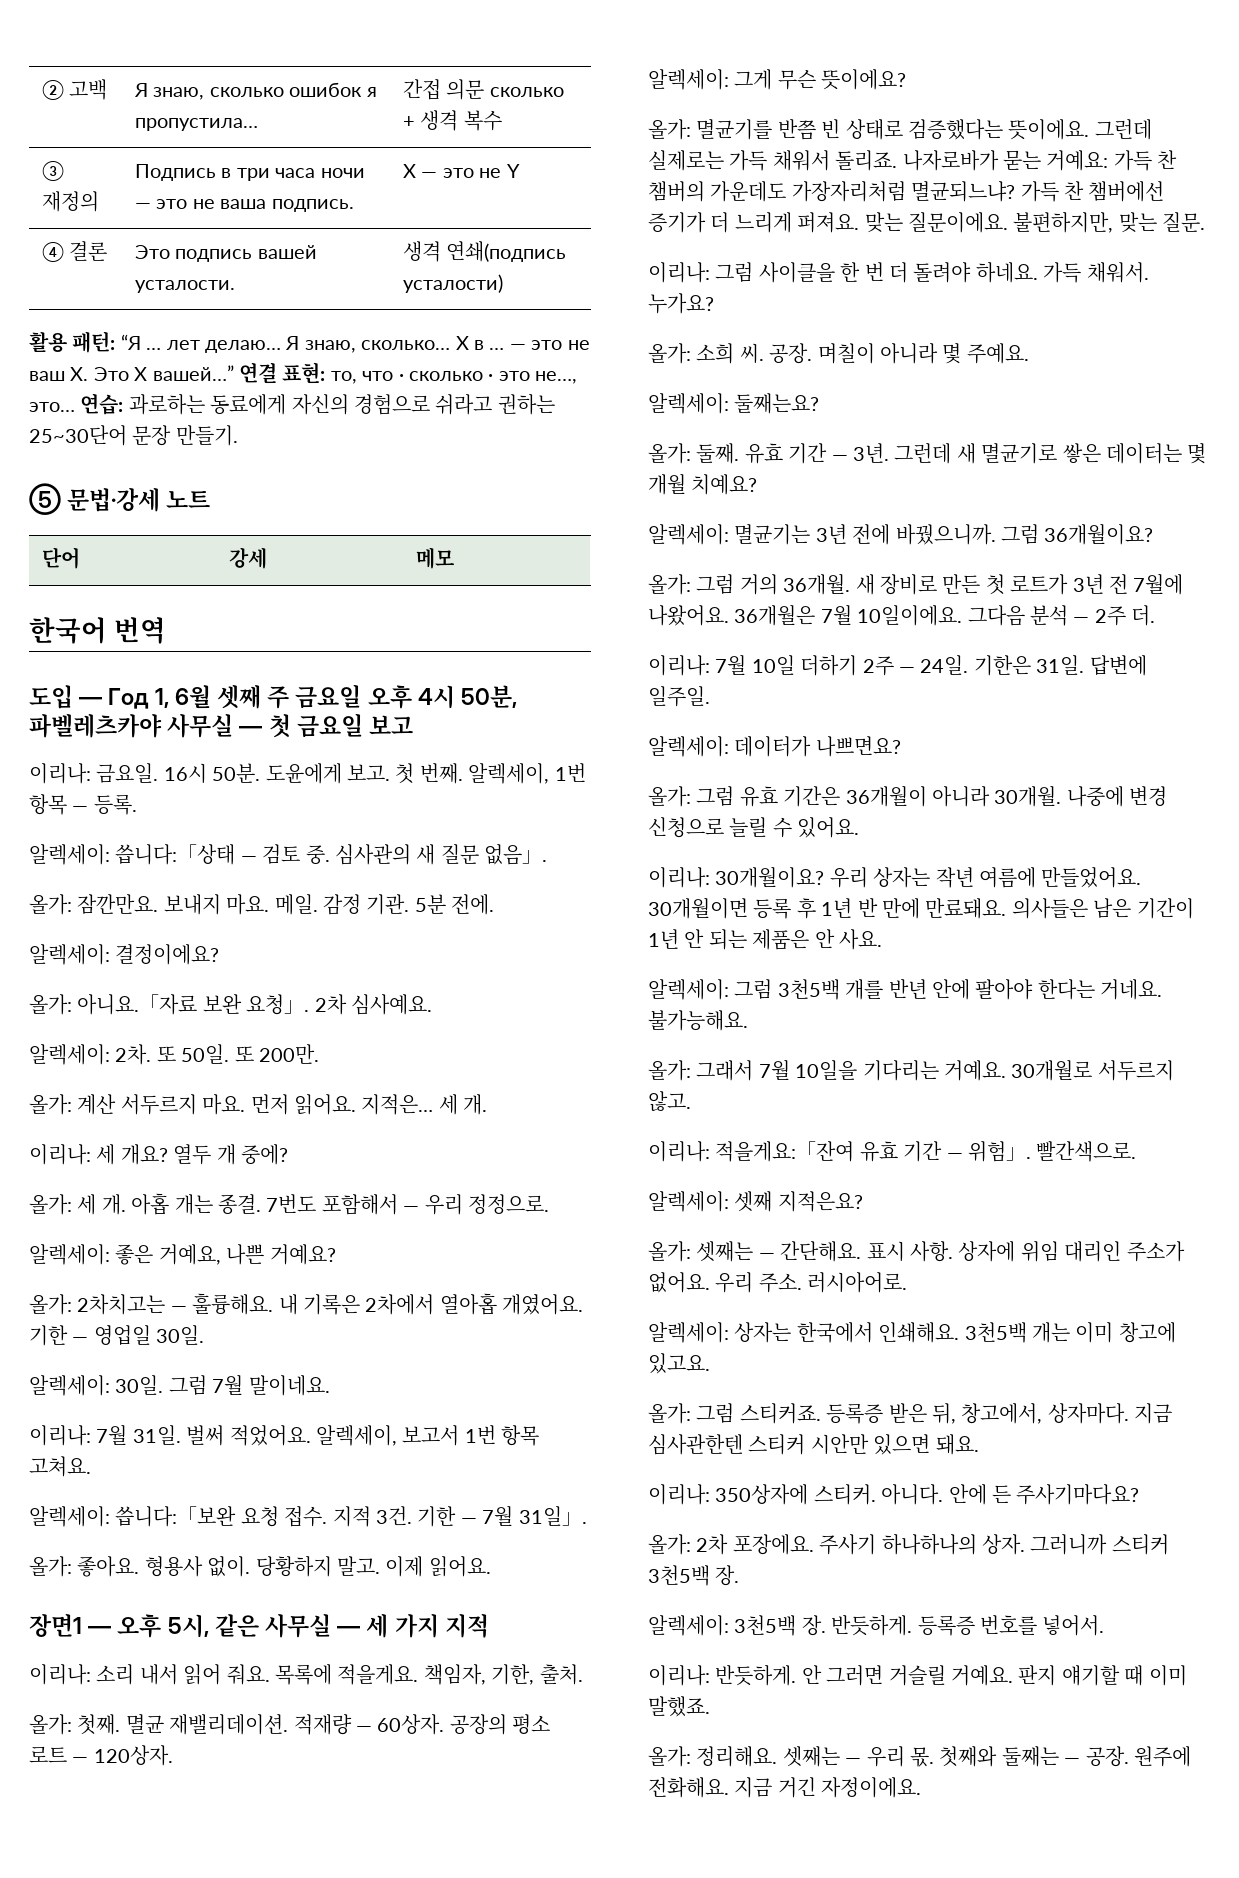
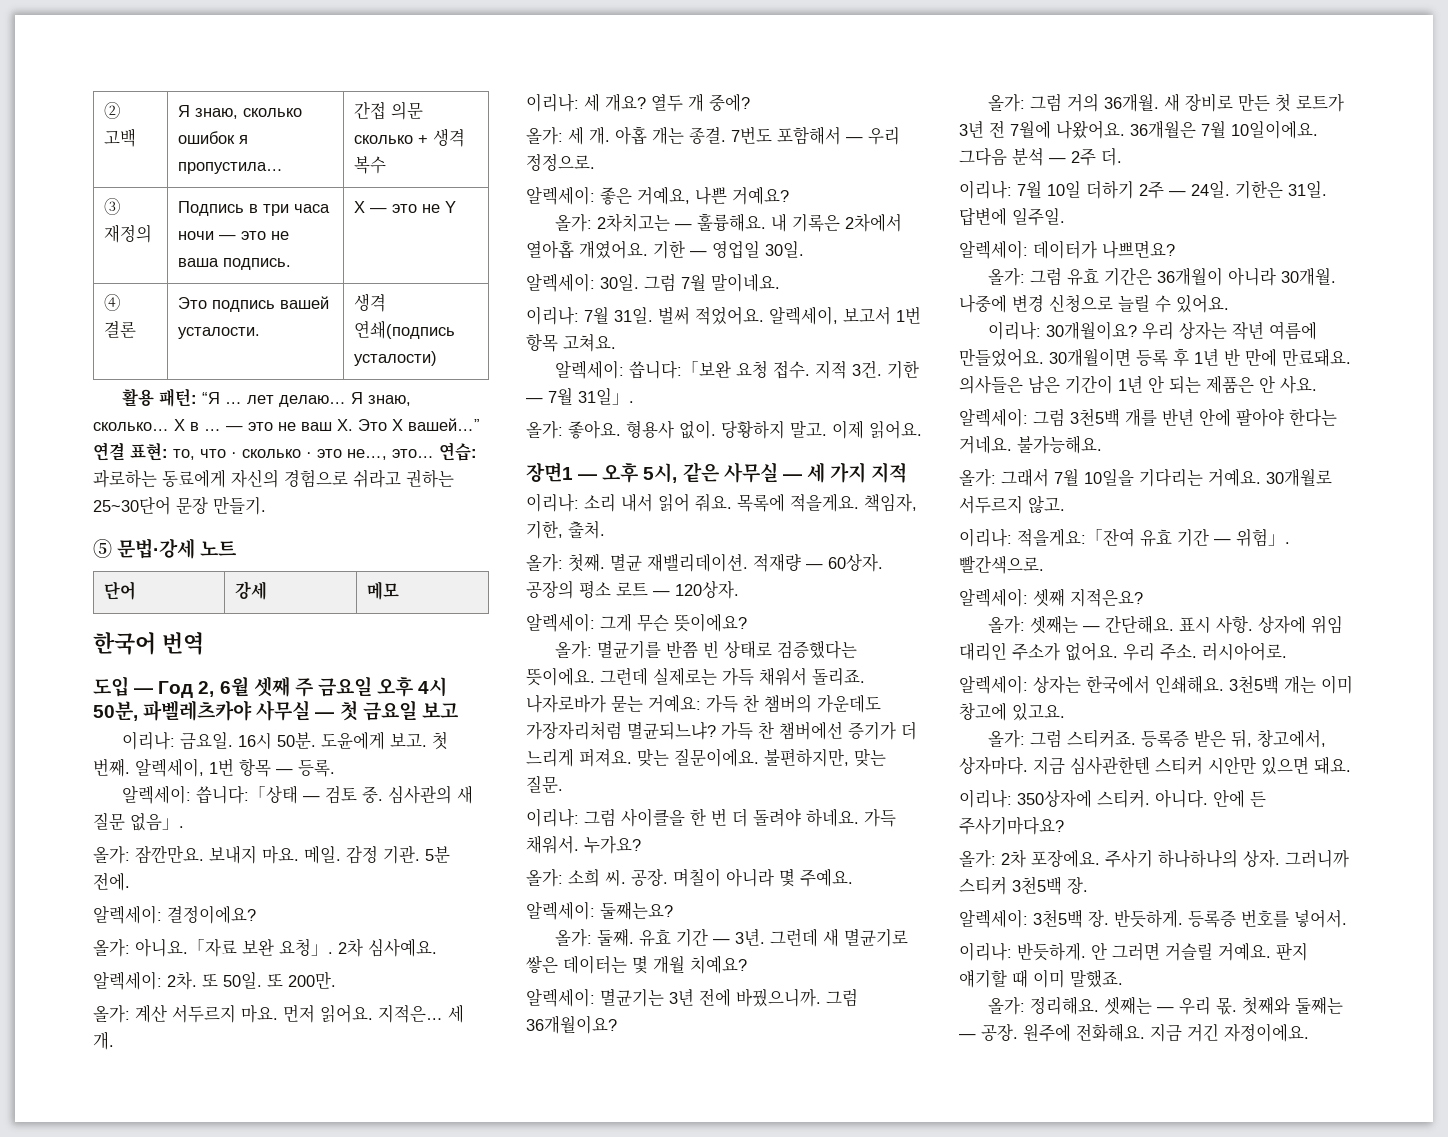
- 도입 — Год 1, 6월 셋째 주 금요일 오후 4시 50분, 파벨레츠카야 사무실 — 첫 금요일 보고
+ 도입 — Год 2, 6월 셋째 주 금요일 오후 4시 50분, 파벨레츠카야 사무실 — 첫 금요일 보고

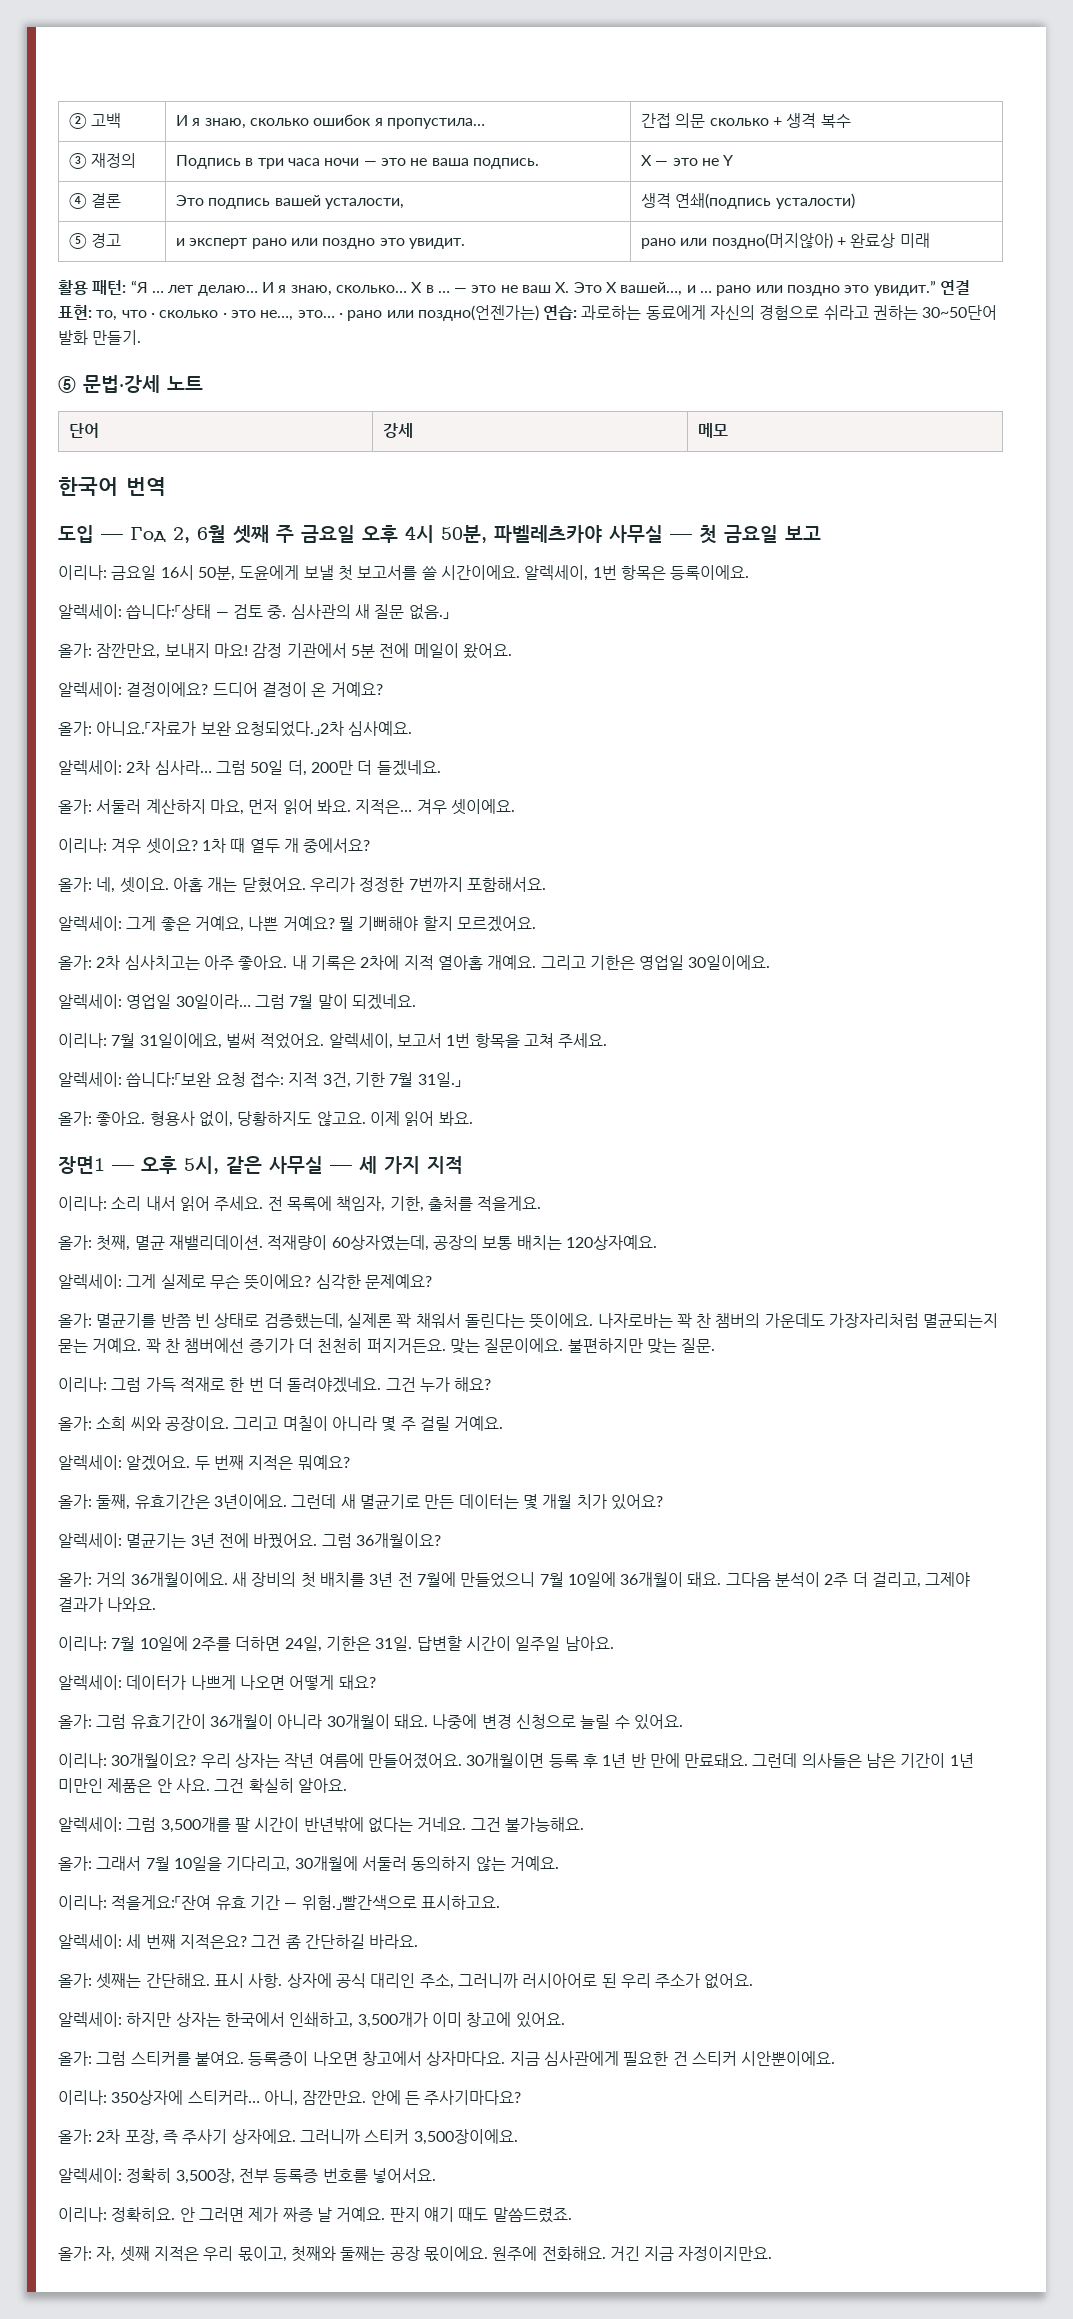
- ② 고백 | Я знаю, сколько ошибок я пропустила… | 간접 의문 сколько + 생격 복수
+ ② 고백 | И я знаю, сколько ошибок я пропустила… | 간접 의문 сколько + 생격 복수
- ④ 결론 | Это подпись вашей усталости. | 생격 연쇄(подпись усталости)
+ ④ 결론 | Это подпись вашей усталости, | 생격 연쇄(подпись усталости)
+ ⑤ 경고 | и эксперт рано или поздно это увидит. | рано или поздно(머지않아) + 완료상 미래
- Я знаю, сколько…
+ И я знаю, сколько…
- — это не ваш X. Это X вашей…”
+ — это не ваш X. Это X вашей…, и … рано или поздно это увидит.”
- 연습: 과로하는 동료에게 자신의 경험으로 쉬라고 권하는 25~30단어 문장 만들기.
+ · рано или поздно(언젠가는) 연습: 과로하는 동료에게 자신의 경험으로 쉬라고 권하는 30~50단어 발화 만들기.
- 이리나: 금요일. 16시 50분. 도윤에게 보고. 첫 번째. 알렉세이, 1번 항목 — 등록.
+ 이리나: 금요일 16시 50분, 도윤에게 보낼 첫 보고서를 쓸 시간이에요. 알렉세이, 1번 항목은 등록이에요.
- 심사관의 새 질문 없음」.
- 올가: 잠깐만요. 보내지 마요. 메일. 감정 기관. 5분 전에.
- 알렉세이: 결정이에요?
- 올가: 아니요.「자료 보완 요청」. 2차 심사예요.
- 알렉세이: 2차. 또 50일. 또 200만.
- 올가: 계산 서두르지 마요. 먼저 읽어요. 지적은… 세 개.
- 이리나: 세 개요? 열두 개 중에?
- 올가: 세 개. 아홉 개는 종결. 7번도 포함해서 — 우리 정정으로.
- 알렉세이: 좋은 거예요, 나쁜 거예요?
- 올가: 2차치고는 — 훌륭해요. 내 기록은 2차에서 열아홉 개였어요. 기한 — 영업일 30일.
- 알렉세이: 30일. 그럼 7월 말이네요.
- 이리나: 7월 31일. 벌써 적었어요.
+ 심사관의 새 질문 없음.」
+ 올가: 잠깐만요, 보내지 마요! 감정 기관에서 5분 전에 메일이 왔어요.
+ 알렉세이: 결정이에요? 드디어 결정이 온 거예요?
+ 올가: 아니요.「자료가 보완 요청되었다.」2차 심사예요.
+ 알렉세이: 2차 심사라… 그럼 50일 더, 200만 더 들겠네요.
+ 올가: 서둘러 계산하지 마요, 먼저 읽어 봐요. 지적은… 겨우 셋이에요.
+ 이리나: 겨우 셋이요? 1차 때 열두 개 중에서요?
+ 올가: 네, 셋이요. 아홉 개는 닫혔어요. 우리가 정정한 7번까지 포함해서요.
+ 알렉세이: 그게 좋은 거예요, 나쁜 거예요? 뭘 기뻐해야 할지 모르겠어요.
+ 올가: 2차 심사치고는 아주 좋아요. 내 기록은 2차에 지적 열아홉 개예요. 그리고 기한은 영업일 30일이에요.
+ 알렉세이: 영업일 30일이라… 그럼 7월 말이 되겠네요.
+ 이리나: 7월 31일이에요, 벌써 적었어요.
- 알렉세이, 보고서 1번 항목 고쳐요.
+ 알렉세이, 보고서 1번 항목을 고쳐 주세요.
- 알렉세이: 씁니다:「보완 요청 접수. 지적 3건. 기한 — 7월 31일」.
+ 알렉세이: 씁니다:「보완 요청 접수: 지적 3건, 기한 7월 31일.」
- 형용사 없이. 당황하지 말고. 이제 읽어요.
+ 형용사 없이, 당황하지도 않고요. 이제 읽어 봐요.
- 이리나: 소리 내서 읽어 줘요. 목록에 적을게요. 책임자, 기한, 출처.
- 올가: 첫째. 멸균 재밸리데이션.
+ 이리나: 소리 내서 읽어 주세요. 전 목록에 책임자, 기한, 출처를 적을게요.
+ 올가: 첫째, 멸균 재밸리데이션.
- 적재량 — 60상자. 공장의 평소 로트 — 120상자.
- 알렉세이: 그게 무슨 뜻이에요?
+ 적재량이 60상자였는데, 공장의 보통 배치는 120상자예요.
+ 알렉세이: 그게 실제로 무슨 뜻이에요? 심각한 문제예요?
- 올가: 멸균기를 반쯤 빈 상태로 검증했다는 뜻이에요. 그런데 실제로는 가득 채워서 돌리죠. 나자로바가 묻는 거예요: 가득 찬 챔버의 가운데도 가장자리처럼 멸균되느냐? 가득 찬 챔버에선 증기가 더 느리게 퍼져요.
+ 올가: 멸균기를 반쯤 빈 상태로 검증했는데, 실제론 꽉 채워서 돌린다는 뜻이에요. 나자로바는 꽉 찬 챔버의 가운데도 가장자리처럼 멸균되는지 묻는 거예요. 꽉 찬 챔버에선 증기가 더 천천히 퍼지거든요.
- 불편하지만, 맞는 질문.
+ 불편하지만 맞는 질문.
- 이리나: 그럼 사이클을 한 번 더 돌려야 하네요. 가득 채워서. 누가요?
- 올가: 소희 씨. 공장. 며칠이 아니라 몇 주예요.
- 알렉세이: 둘째는요?
- 올가: 둘째. 유효 기간 — 3년.
+ 이리나: 그럼 가득 적재로 한 번 더 돌려야겠네요. 그건 누가 해요?
+ 올가: 소희 씨와 공장이요. 그리고 며칠이 아니라 몇 주 걸릴 거예요.
+ 알렉세이: 알겠어요. 두 번째 지적은 뭐예요?
+ 올가: 둘째, 유효기간은 3년이에요.
- 그런데 새 멸균기로 쌓은 데이터는 몇 개월 치예요?
+ 그런데 새 멸균기로 만든 데이터는 몇 개월 치가 있어요?
- 알렉세이: 멸균기는 3년 전에 바꿨으니까.
+ 알렉세이: 멸균기는 3년 전에 바꿨어요.
- 올가: 그럼 거의 36개월. 새 장비로 만든 첫 로트가 3년 전 7월에 나왔어요. 36개월은 7월 10일이에요. 그다음 분석 — 2주 더.
- 이리나: 7월 10일 더하기 2주 — 24일. 기한은 31일. 답변에 일주일.
- 알렉세이: 데이터가 나쁘면요?
- 올가: 그럼 유효 기간은 36개월이 아니라 30개월.
+ 올가: 거의 36개월이에요. 새 장비의 첫 배치를 3년 전 7월에 만들었으니 7월 10일에 36개월이 돼요. 그다음 분석이 2주 더 걸리고, 그제야 결과가 나와요.
+ 이리나: 7월 10일에 2주를 더하면 24일, 기한은 31일. 답변할 시간이 일주일 남아요.
+ 알렉세이: 데이터가 나쁘게 나오면 어떻게 돼요?
+ 올가: 그럼 유효기간이 36개월이 아니라 30개월이 돼요.
- 우리 상자는 작년 여름에 만들었어요.
+ 우리 상자는 작년 여름에 만들어졌어요.
- 의사들은 남은 기간이 1년 안 되는 제품은 안 사요.
+ 그런데 의사들은 남은 기간이 1년 미만인 제품은 안 사요. 그건 확실히 알아요.
- 알렉세이: 그럼 3천5백 개를 반년 안에 팔아야 한다는 거네요. 불가능해요.
+ 알렉세이: 그럼 3,500개를 팔 시간이 반년밖에 없다는 거네요. 그건 불가능해요.
- 올가: 그래서 7월 10일을 기다리는 거예요. 30개월로 서두르지 않고.
+ 올가: 그래서 7월 10일을 기다리고, 30개월에 서둘러 동의하지 않는 거예요.
- 이리나: 적을게요:「잔여 유효 기간 — 위험」. 빨간색으로.
- 알렉세이: 셋째 지적은요?
+ 이리나: 적을게요:「잔여 유효 기간 — 위험.」빨간색으로 표시하고요.
+ 알렉세이: 세 번째 지적은요? 그건 좀 간단하길 바라요.
- 올가: 셋째는 — 간단해요.
+ 올가: 셋째는 간단해요.
- 상자에 위임 대리인 주소가 없어요. 우리 주소. 러시아어로.
- 알렉세이: 상자는 한국에서 인쇄해요. 3천5백 개는 이미 창고에 있고요.
- 올가: 그럼 스티커죠. 등록증 받은 뒤, 창고에서, 상자마다. 지금 심사관한텐 스티커 시안만 있으면 돼요.
+ 상자에 공식 대리인 주소, 그러니까 러시아어로 된 우리 주소가 없어요.
+ 알렉세이: 하지만 상자는 한국에서 인쇄하고, 3,500개가 이미 창고에 있어요.
+ 올가: 그럼 스티커를 붙여요. 등록증이 나오면 창고에서 상자마다요. 지금 심사관에게 필요한 건 스티커 시안뿐이에요.
- 이리나: 350상자에 스티커. 아니다.
+ 이리나: 350상자에 스티커라… 아니, 잠깐만요.
- 올가: 2차 포장에요. 주사기 하나하나의 상자. 그러니까 스티커 3천5백 장.
- 알렉세이: 3천5백 장. 반듯하게. 등록증 번호를 넣어서.
- 이리나: 반듯하게.
+ 올가: 2차 포장, 즉 주사기 상자에요. 그러니까 스티커 3,500장이에요.
+ 알렉세이: 정확히 3,500장, 전부 등록증 번호를 넣어서요.
+ 이리나: 정확히요.
- 안 그러면 거슬릴 거예요. 판지 얘기할 때 이미 말했죠.
- 올가: 정리해요. 셋째는 — 우리 몫. 첫째와 둘째는 — 공장. 원주에 전화해요. 지금 거긴 자정이에요.
+ 안 그러면 제가 짜증 날 거예요. 판지 얘기 때도 말씀드렸죠.
+ 올가: 자, 셋째 지적은 우리 몫이고, 첫째와 둘째는 공장 몫이에요. 원주에 전화해요. 거긴 지금 자정이지만요.

